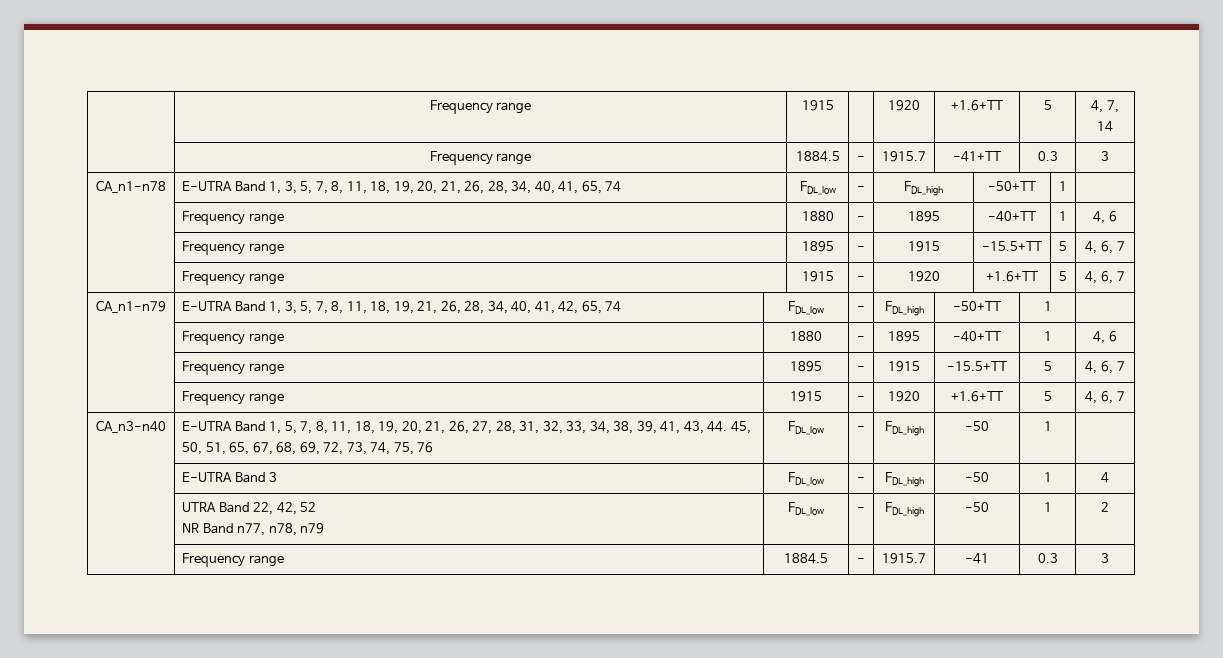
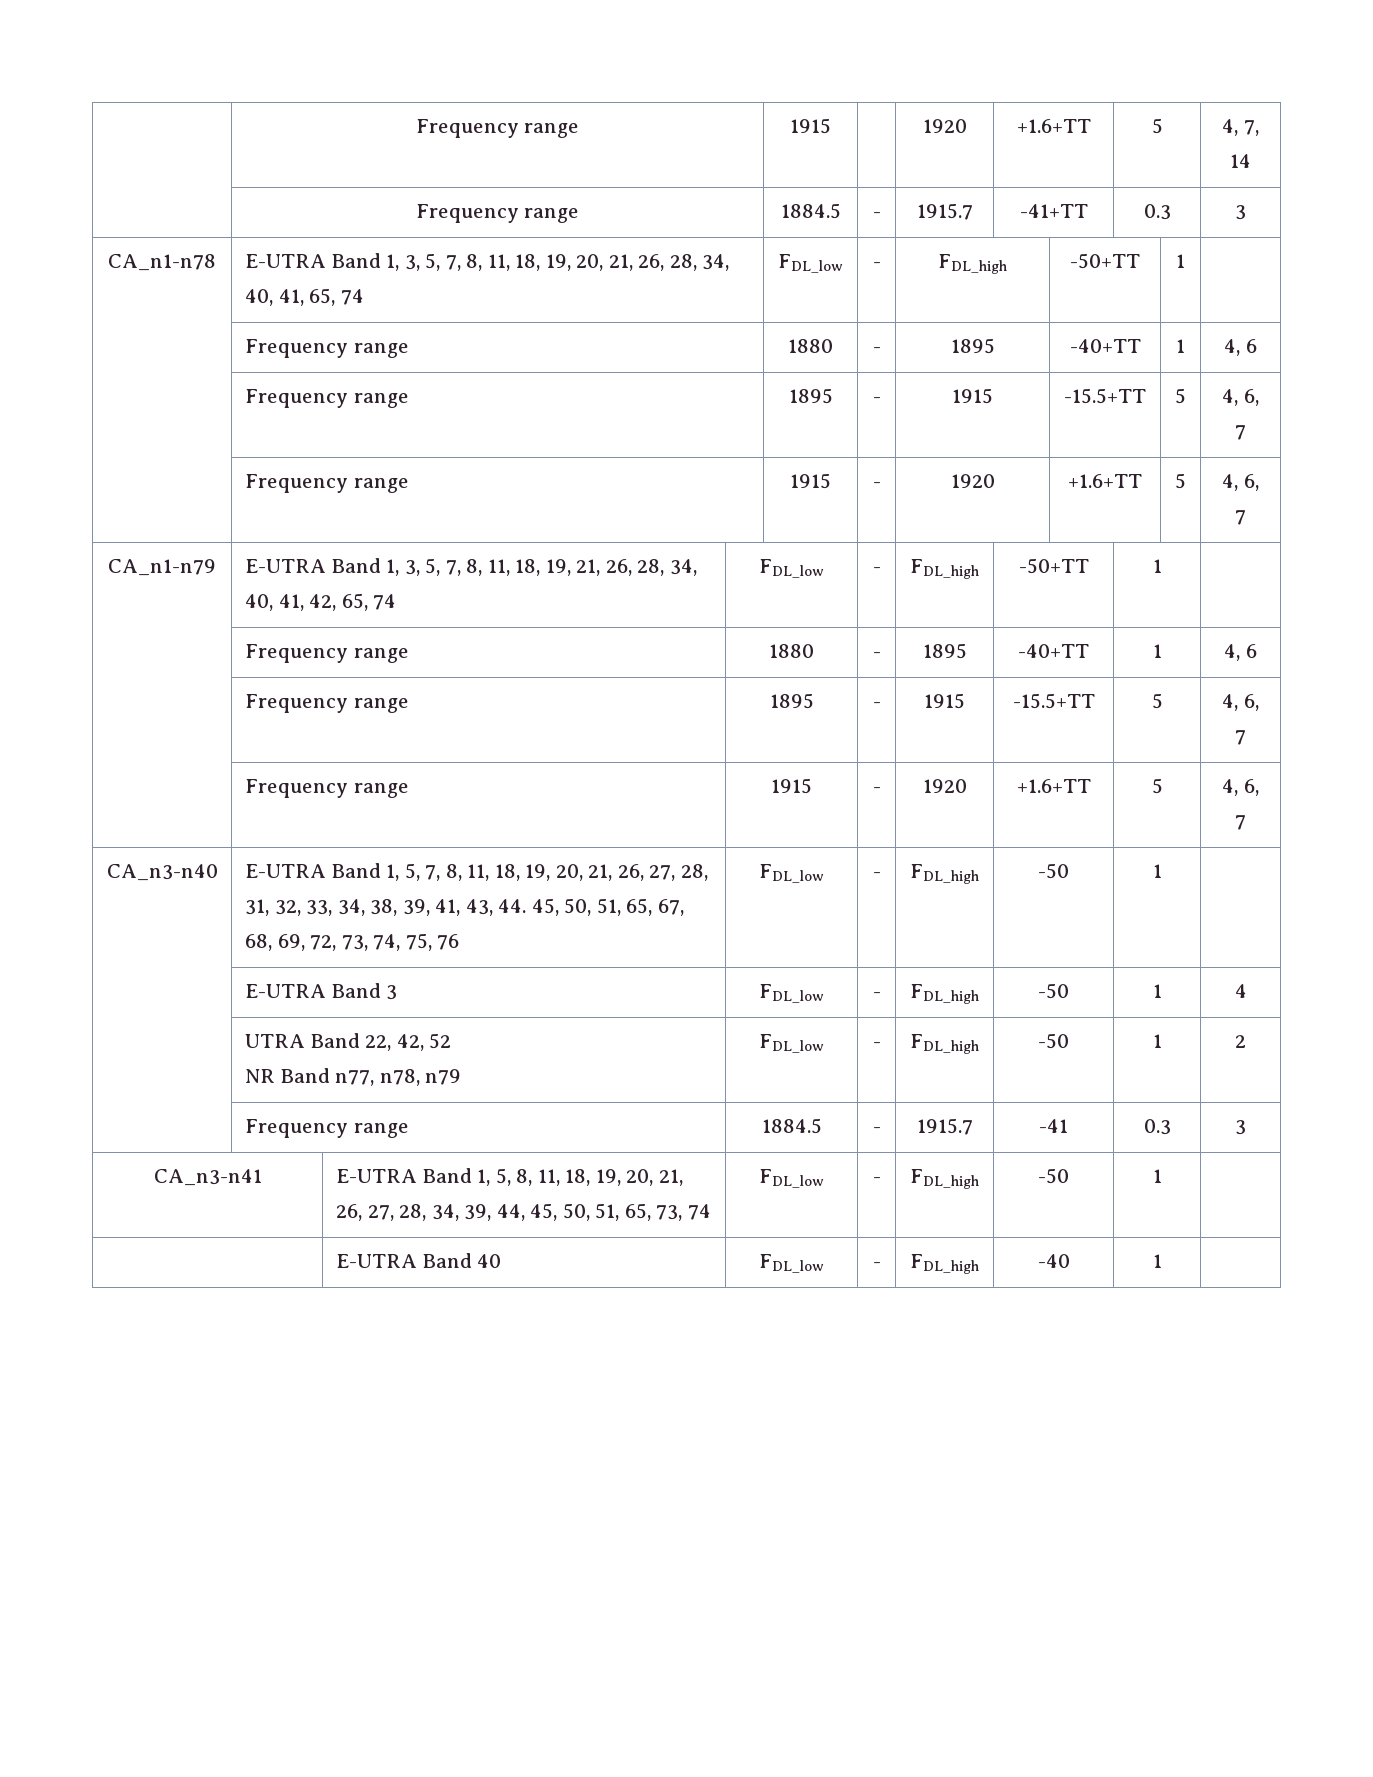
+ CA_n3-n41 | E-UTRA Band 1, 5, 8, 11, 18, 19, 20, 21, 26, 27, 28, 34, 39, 44, 45, 50, 51, 65, 73, 74 | FDL_low | - | FDL_high | -50 | 1 |
+ | E-UTRA Band 40 | FDL_low | - | FDL_high | -40 | 1 |

